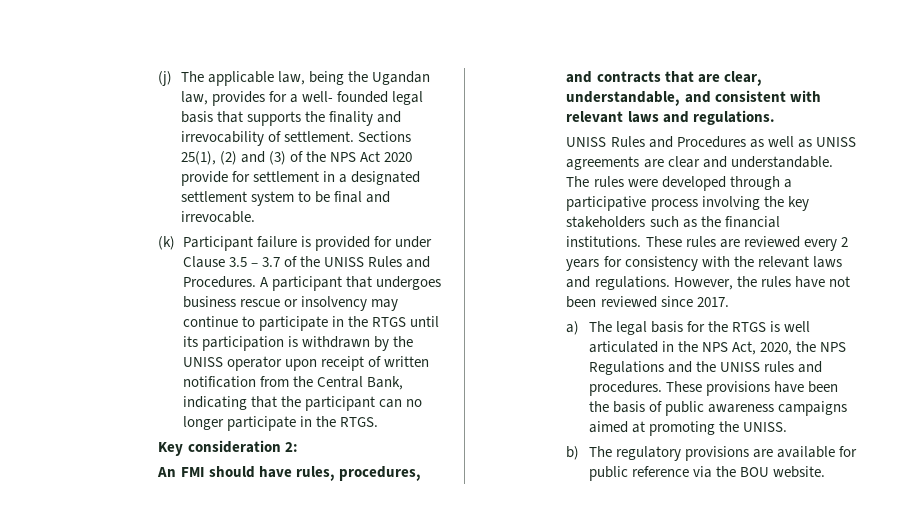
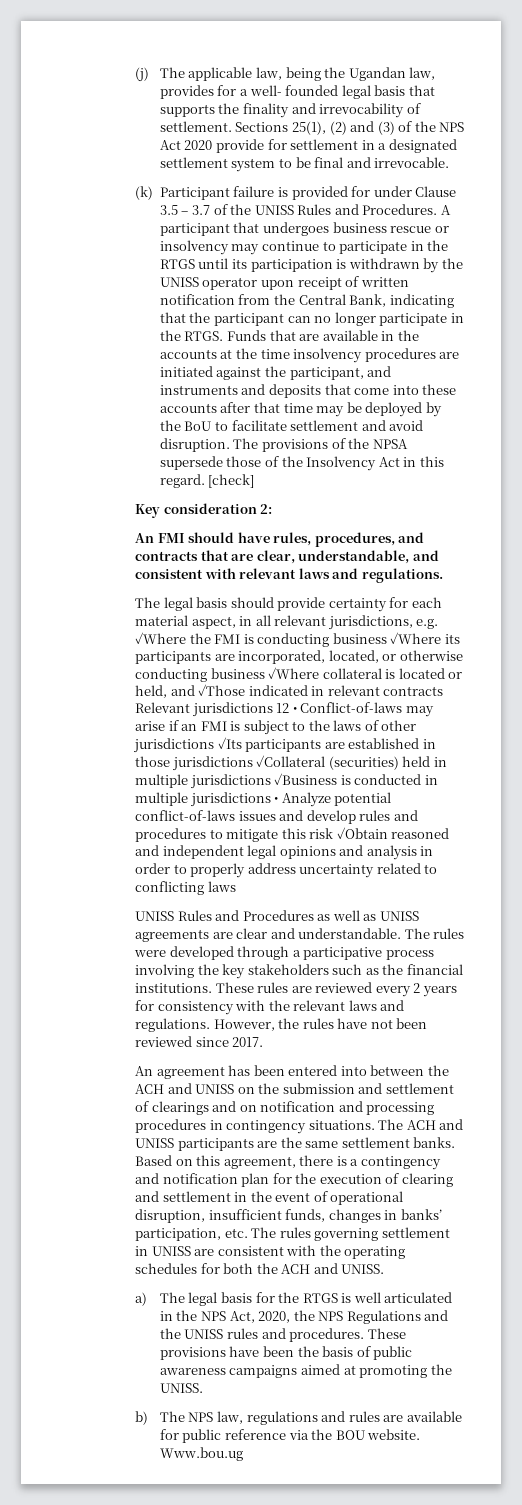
+ Funds that are available in the accounts at the time insolvency procedures are initiated against the participant, and instruments and deposits that come into these accounts after that time may be deployed by the BoU to facilitate settlement and avoid disruption. The provisions of the NPSA supersede those of the Insolvency Act in this regard. [check]
+ The legal basis should provide certainty for each material aspect, in all relevant jurisdictions, e.g. ✓Where the FMI is conducting business ✓Where its participants are incorporated, located, or otherwise conducting business ✓Where collateral is located or held, and ✓Those indicated in relevant contracts Relevant jurisdictions 12 • Conflict-of-laws may arise if an FMI is subject to the laws of other jurisdictions ✓Its participants are established in those jurisdictions ✓Collateral (securities) held in multiple jurisdictions ✓Business is conducted in multiple jurisdictions • Analyze potential conflict-of-laws issues and develop rules and procedures to mitigate this risk ✓Obtain reasoned and independent legal opinions and analysis in order to properly address uncertainty related to conflicting laws
+ An agreement has been entered into between the ACH and UNISS on the submission and settlement of clearings and on notification and processing procedures in contingency situations. The ACH and UNISS participants are the same settlement banks. Based on this agreement, there is a contingency and notification plan for the execution of clearing and settlement in the event of operational disruption, insufficient funds, changes in banks’ participation, etc. The rules governing settlement in UNISS are consistent with the operating schedules for both the ACH and UNISS.
- b) The regulatory provisions are available for public reference via the BOU website.
+ b) The NPS law, regulations and rules are available for public reference via the BOU website.
+ Www.bou.ug

